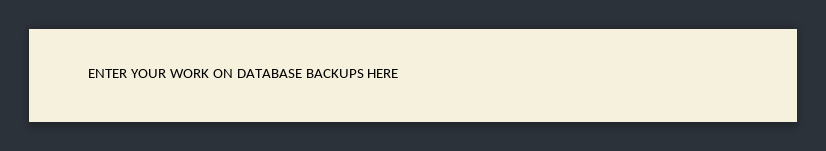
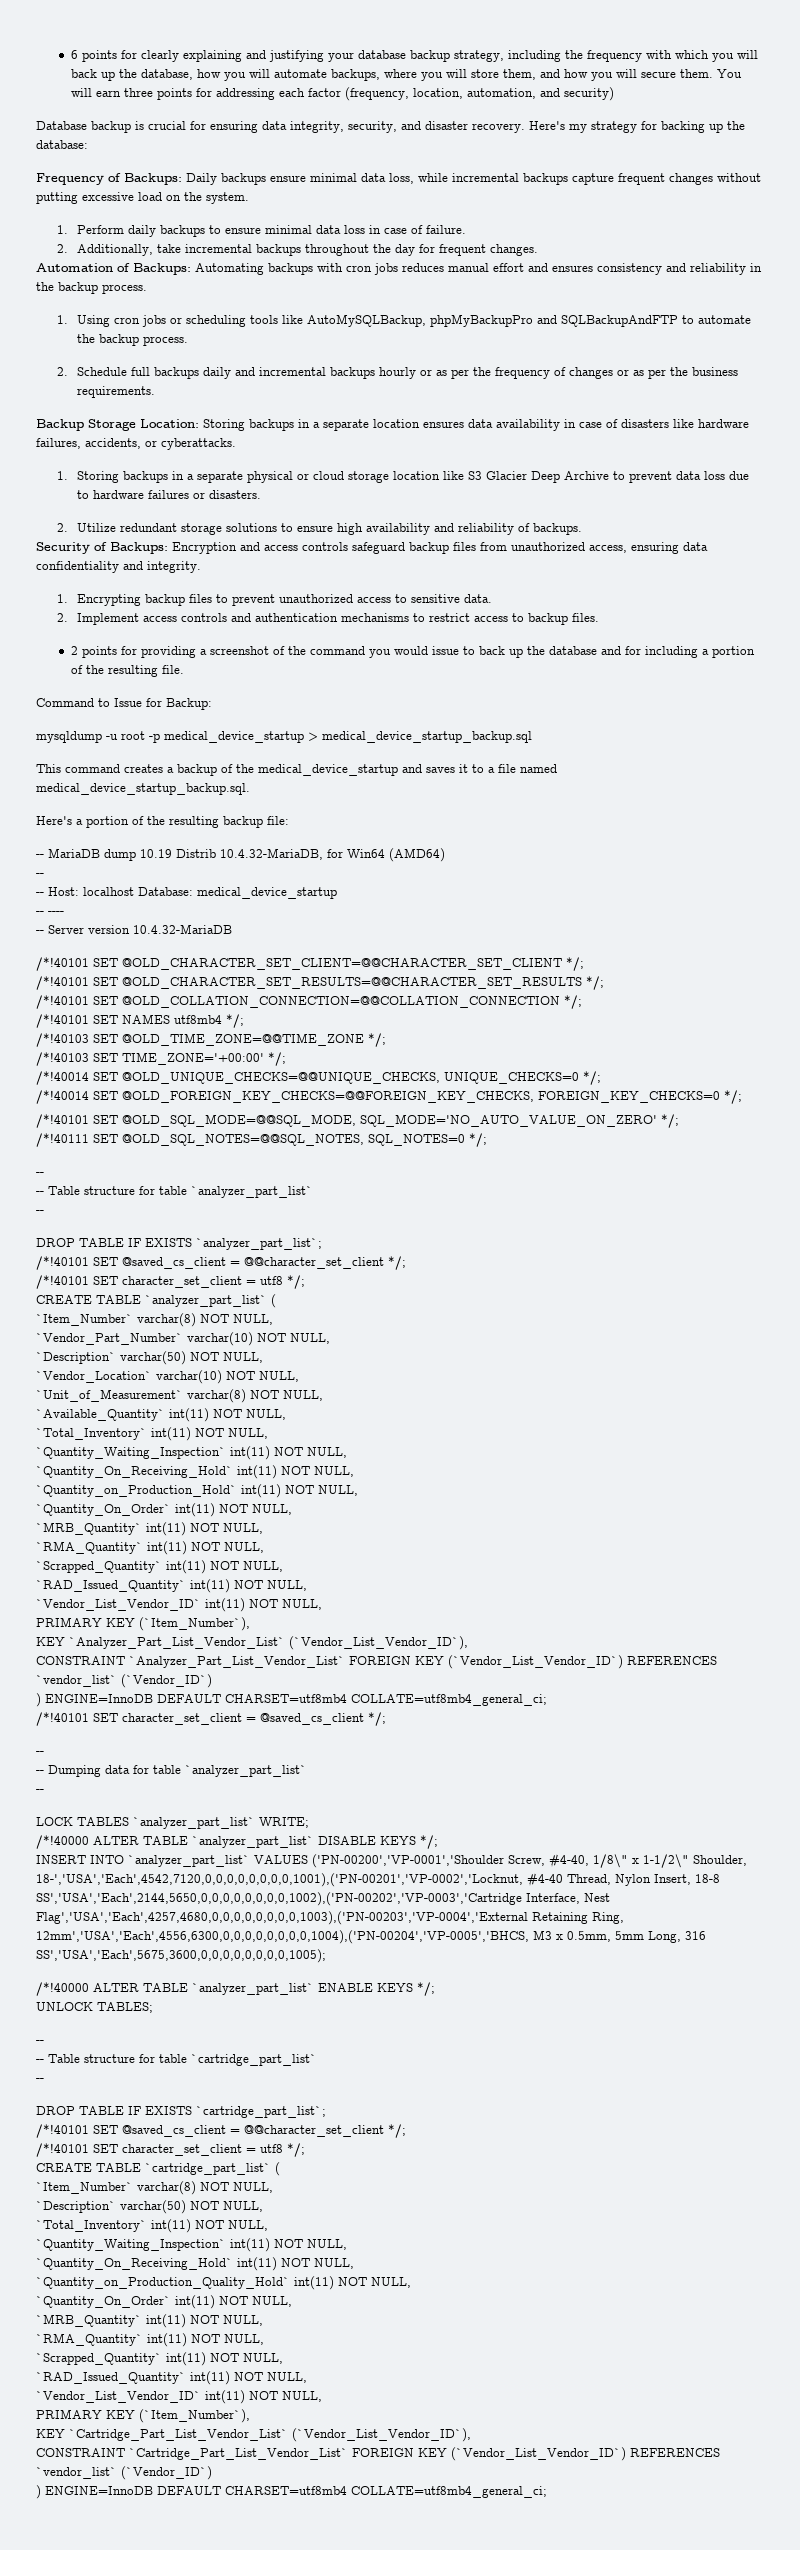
- ENTER YOUR WORK ON DATABASE BACKUPS HERE
+ 6 points for clearly explaining and justifying your database backup strategy, including the frequency with which you will back up the database, how you will automate backups, where you will store them, and how you will secure them. You will earn three points for addressing each factor (frequency, location, automation, and security)
+ Database backup is crucial for ensuring data integrity, security, and disaster recovery. Here's my strategy for backing up the database:
+ Frequency of Backups: Daily backups ensure minimal data loss, while incremental backups capture frequent changes without putting excessive load on the system.
+ 1. Perform daily backups to ensure minimal data loss in case of failure.
+ 2. Additionally, take incremental backups throughout the day for frequent changes.
+ Automation of Backups: Automating backups with cron jobs reduces manual effort and ensures consistency and reliability in the backup process.
+ 1. Using cron jobs or scheduling tools like AutoMySQLBackup, phpMyBackupPro and SQLBackupAndFTP to automate the backup process.
+ 2. Schedule full backups daily and incremental backups hourly or as per the frequency of changes or as per the business requirements.
+ Backup Storage Location: Storing backups in a separate location ensures data availability in case of disasters like hardware failures, accidents, or cyberattacks.
+ 1. Storing backups in a separate physical or cloud storage location like S3 Glacier Deep Archive to prevent data loss due to hardware failures or disasters.
+ 2. Utilize redundant storage solutions to ensure high availability and reliability of backups.
+ Security of Backups: Encryption and access controls safeguard backup files from unauthorized access, ensuring data confidentiality and integrity.
+ 1. Encrypting backup files to prevent unauthorized access to sensitive data.
+ 2. Implement access controls and authentication mechanisms to restrict access to backup files.
+ 2 points for providing a screenshot of the command you would issue to back up the database and for including a portion of the resulting file.
+ Command to Issue for Backup:
+ mysqldump -u root -p medical_device_startup > medical_device_startup_backup.sql
+ This command creates a backup of the medical_device_startup and saves it to a file named medical_device_startup_backup.sql.
+ Here's a portion of the resulting backup file:
+ -- MariaDB dump 10.19 Distrib 10.4.32-MariaDB, for Win64 (AMD64)
+ --
+ -- Host: localhost Database: medical_device_startup
+ -- ----
+ -- Server version 10.4.32-MariaDB
+ /*!40101 SET @OLD_CHARACTER_SET_CLIENT=@@CHARACTER_SET_CLIENT */;
+ /*!40101 SET @OLD_CHARACTER_SET_RESULTS=@@CHARACTER_SET_RESULTS */;
+ /*!40101 SET @OLD_COLLATION_CONNECTION=@@COLLATION_CONNECTION */;
+ /*!40101 SET NAMES utf8mb4 */;
+ /*!40103 SET @OLD_TIME_ZONE=@@TIME_ZONE */;
+ /*!40103 SET TIME_ZONE='+00:00' */;
+ /*!40014 SET @OLD_UNIQUE_CHECKS=@@UNIQUE_CHECKS, UNIQUE_CHECKS=0 */;
+ /*!40014 SET @OLD_FOREIGN_KEY_CHECKS=@@FOREIGN_KEY_CHECKS, FOREIGN_KEY_CHECKS=0 */;
+ /*!40101 SET @OLD_SQL_MODE=@@SQL_MODE, SQL_MODE='NO_AUTO_VALUE_ON_ZERO' */;
+ /*!40111 SET @OLD_SQL_NOTES=@@SQL_NOTES, SQL_NOTES=0 */;
+ --
+ -- Table structure for table `analyzer_part_list`
+ --
+ DROP TABLE IF EXISTS `analyzer_part_list`;
+ /*!40101 SET @saved_cs_client = @@character_set_client */;
+ /*!40101 SET character_set_client = utf8 */;
+ CREATE TABLE `analyzer_part_list` (
+ `Item_Number` varchar(8) NOT NULL,
+ `Vendor_Part_Number` varchar(10) NOT NULL,
+ `Description` varchar(50) NOT NULL,
+ `Vendor_Location` varchar(10) NOT NULL,
+ `Unit_of_Measurement` varchar(8) NOT NULL,
+ `Available_Quantity` int(11) NOT NULL,
+ `Total_Inventory` int(11) NOT NULL,
+ `Quantity_Waiting_Inspection` int(11) NOT NULL,
+ `Quantity_On_Receiving_Hold` int(11) NOT NULL,
+ `Quantity_on_Production_Hold` int(11) NOT NULL,
+ `Quantity_On_Order` int(11) NOT NULL,
+ `MRB_Quantity` int(11) NOT NULL,
+ `RMA_Quantity` int(11) NOT NULL,
+ `Scrapped_Quantity` int(11) NOT NULL,
+ `RAD_Issued_Quantity` int(11) NOT NULL,
+ `Vendor_List_Vendor_ID` int(11) NOT NULL,
+ PRIMARY KEY (`Item_Number`),
+ KEY `Analyzer_Part_List_Vendor_List` (`Vendor_List_Vendor_ID`),
+ CONSTRAINT `Analyzer_Part_List_Vendor_List` FOREIGN KEY (`Vendor_List_Vendor_ID`) REFERENCES `vendor_list` (`Vendor_ID`)
+ ) ENGINE=InnoDB DEFAULT CHARSET=utf8mb4 COLLATE=utf8mb4_general_ci;
+ /*!40101 SET character_set_client = @saved_cs_client */;
+ --
+ -- Dumping data for table `analyzer_part_list`
+ --
+ LOCK TABLES `analyzer_part_list` WRITE;
+ /*!40000 ALTER TABLE `analyzer_part_list` DISABLE KEYS */;
+ INSERT INTO `analyzer_part_list` VALUES ('PN-00200','VP-0001','Shoulder Screw, #4-40, 1/8\" x 1-1/2\" Shoulder, 18-','USA','Each',4542,7120,0,0,0,0,0,0,0,0,1001),('PN-00201','VP-0002','Locknut, #4-40 Thread, Nylon Insert, 18-8 SS','USA','Each',2144,5650,0,0,0,0,0,0,0,0,1002),('PN-00202','VP-0003','Cartridge Interface, Nest Flag','USA','Each',4257,4680,0,0,0,0,0,0,0,0,1003),('PN-00203','VP-0004','External Retaining Ring, 12mm','USA','Each',4556,6300,0,0,0,0,0,0,0,0,1004),('PN-00204','VP-0005','BHCS, M3 x 0.5mm, 5mm Long, 316 SS','USA','Each',5675,3600,0,0,0,0,0,0,0,0,1005);
+ /*!40000 ALTER TABLE `analyzer_part_list` ENABLE KEYS */;
+ UNLOCK TABLES;
+ --
+ -- Table structure for table `cartridge_part_list`
+ --
+ DROP TABLE IF EXISTS `cartridge_part_list`;
+ /*!40101 SET @saved_cs_client = @@character_set_client */;
+ /*!40101 SET character_set_client = utf8 */;
+ CREATE TABLE `cartridge_part_list` (
+ `Item_Number` varchar(8) NOT NULL,
+ `Description` varchar(50) NOT NULL,
+ `Total_Inventory` int(11) NOT NULL,
+ `Quantity_Waiting_Inspection` int(11) NOT NULL,
+ `Quantity_On_Receiving_Hold` int(11) NOT NULL,
+ `Quantity_on_Production_Quality_Hold` int(11) NOT NULL,
+ `Quantity_On_Order` int(11) NOT NULL,
+ `MRB_Quantity` int(11) NOT NULL,
+ `RMA_Quantity` int(11) NOT NULL,
+ `Scrapped_Quantity` int(11) NOT NULL,
+ `RAD_Issued_Quantity` int(11) NOT NULL,
+ `Vendor_List_Vendor_ID` int(11) NOT NULL,
+ PRIMARY KEY (`Item_Number`),
+ KEY `Cartridge_Part_List_Vendor_List` (`Vendor_List_Vendor_ID`),
+ CONSTRAINT `Cartridge_Part_List_Vendor_List` FOREIGN KEY (`Vendor_List_Vendor_ID`) REFERENCES `vendor_list` (`Vendor_ID`)
+ ) ENGINE=InnoDB DEFAULT CHARSET=utf8mb4 COLLATE=utf8mb4_general_ci;

